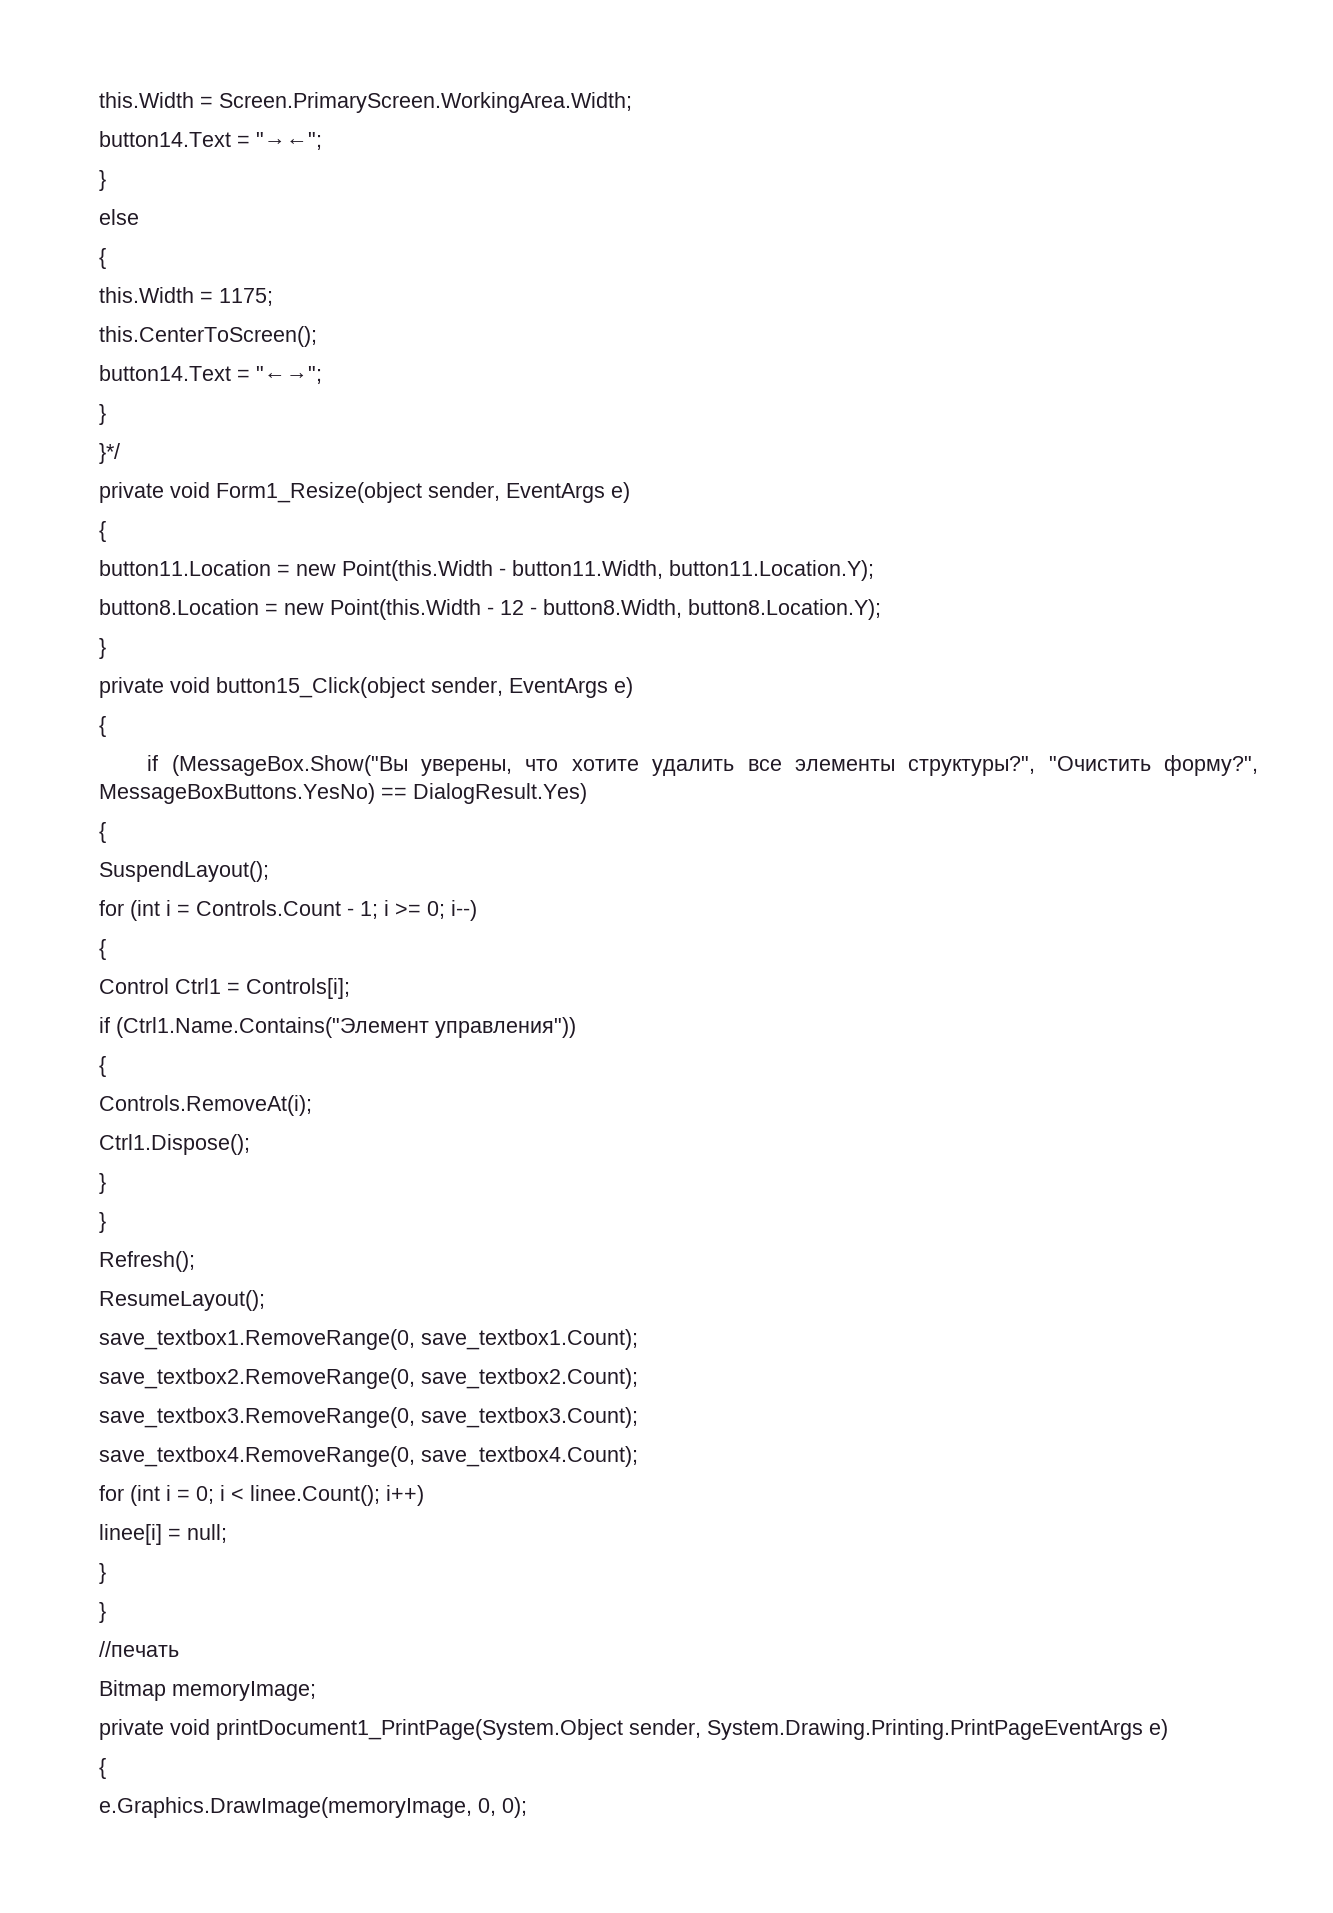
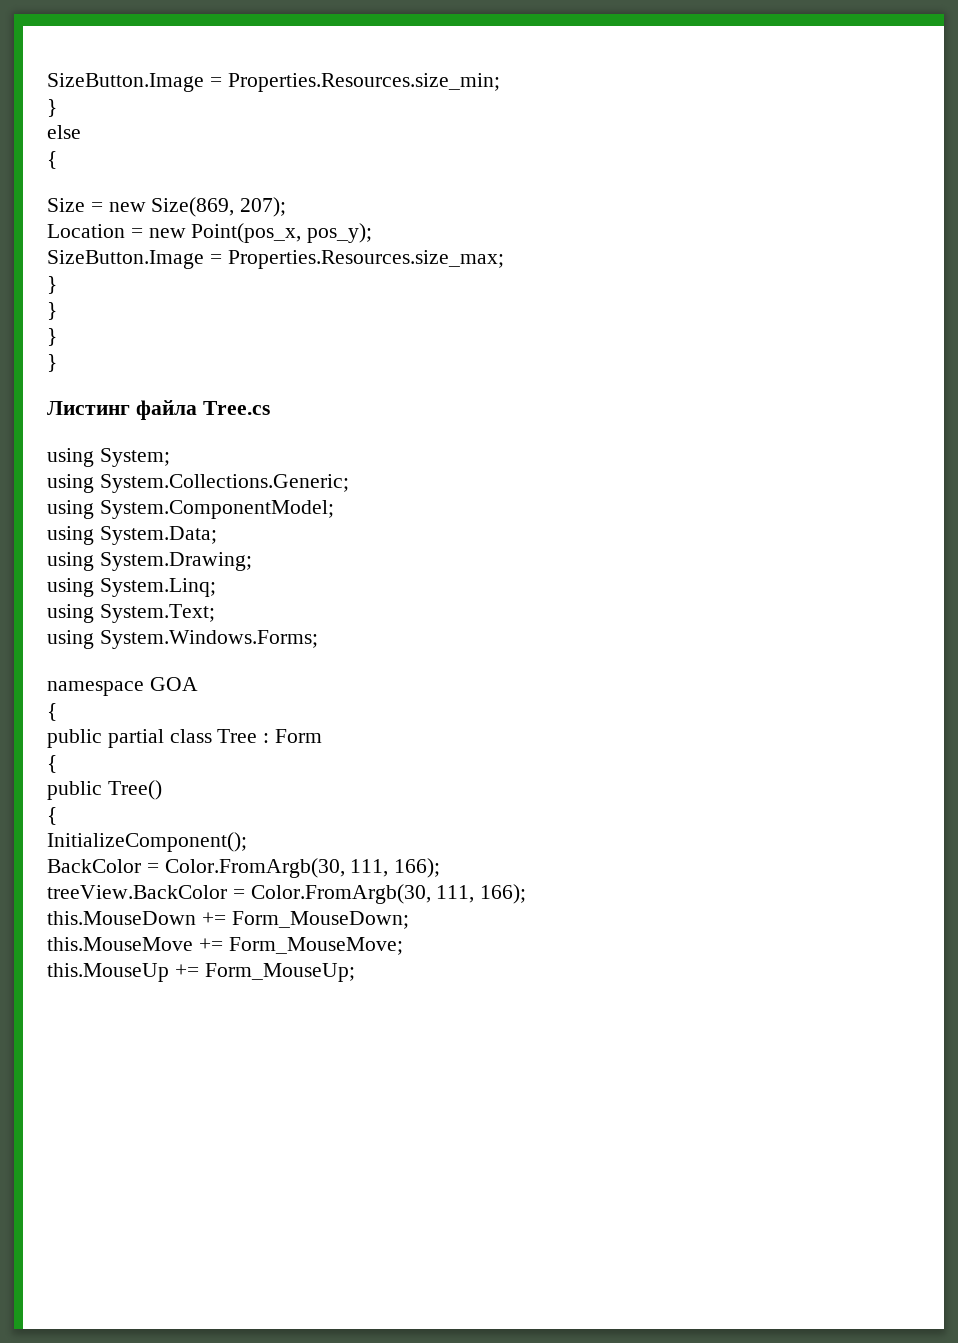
- this.Width = Screen.PrimaryScreen.WorkingArea.Width;
- button14.Text = "→←";
+ SizeButton.Image = Properties.Resources.size_min;
  }
  else
  {
- this.Width = 1175;
- this.CenterToScreen();
- button14.Text = "←→";
- }
- }*/
- private void Form1_Resize(object sender, EventArgs e)
- {
- button11.Location = new Point(this.Width - button11.Width, button11.Location.Y);
- button8.Location = new Point(this.Width - 12 - button8.Width, button8.Location.Y);
- }
- private void button15_Click(object sender, EventArgs e)
- {
- if (MessageBox.Show("Вы уверены, что хотите удалить все элементы структуры?", "Очистить форму?", MessageBoxButtons.YesNo) == DialogResult.Yes)
- {
- SuspendLayout();
- for (int i = Controls.Count - 1; i >= 0; i--)
- {
- Control Ctrl1 = Controls[i];
- if (Ctrl1.Name.Contains("Элемент управления"))
- {
- Controls.RemoveAt(i);
- Ctrl1.Dispose();
+ Size = new Size(869, 207);
+ Location = new Point(pos_x, pos_y);
+ SizeButton.Image = Properties.Resources.size_max;
  }
  }
- Refresh();
- ResumeLayout();
- save_textbox1.RemoveRange(0, save_textbox1.Count);
- save_textbox2.RemoveRange(0, save_textbox2.Count);
- save_textbox3.RemoveRange(0, save_textbox3.Count);
- save_textbox4.RemoveRange(0, save_textbox4.Count);
- for (int i = 0; i < linee.Count(); i++)
- linee[i] = null;
  }
  }
- //печать
- Bitmap memoryImage;
- private void printDocument1_PrintPage(System.Object sender, System.Drawing.Printing.PrintPageEventArgs e)
+ Листинг файла Tree.cs
+ using System;
+ using System.Collections.Generic;
+ using System.ComponentModel;
+ using System.Data;
+ using System.Drawing;
+ using System.Linq;
+ using System.Text;
+ using System.Windows.Forms;
+ namespace GOA
  {
- e.Graphics.DrawImage(memoryImage, 0, 0);
+ public partial class Tree : Form
+ {
+ public Tree()
+ {
+ InitializeComponent();
+ BackColor = Color.FromArgb(30, 111, 166);
+ treeView.BackColor = Color.FromArgb(30, 111, 166);
+ this.MouseDown += Form_MouseDown;
+ this.MouseMove += Form_MouseMove;
+ this.MouseUp += Form_MouseUp;

